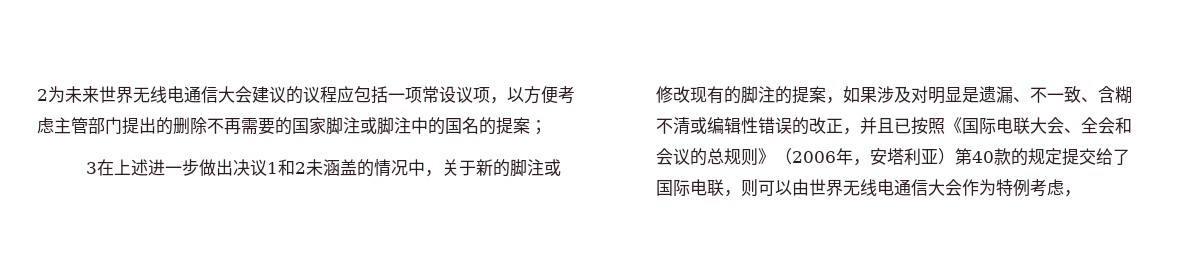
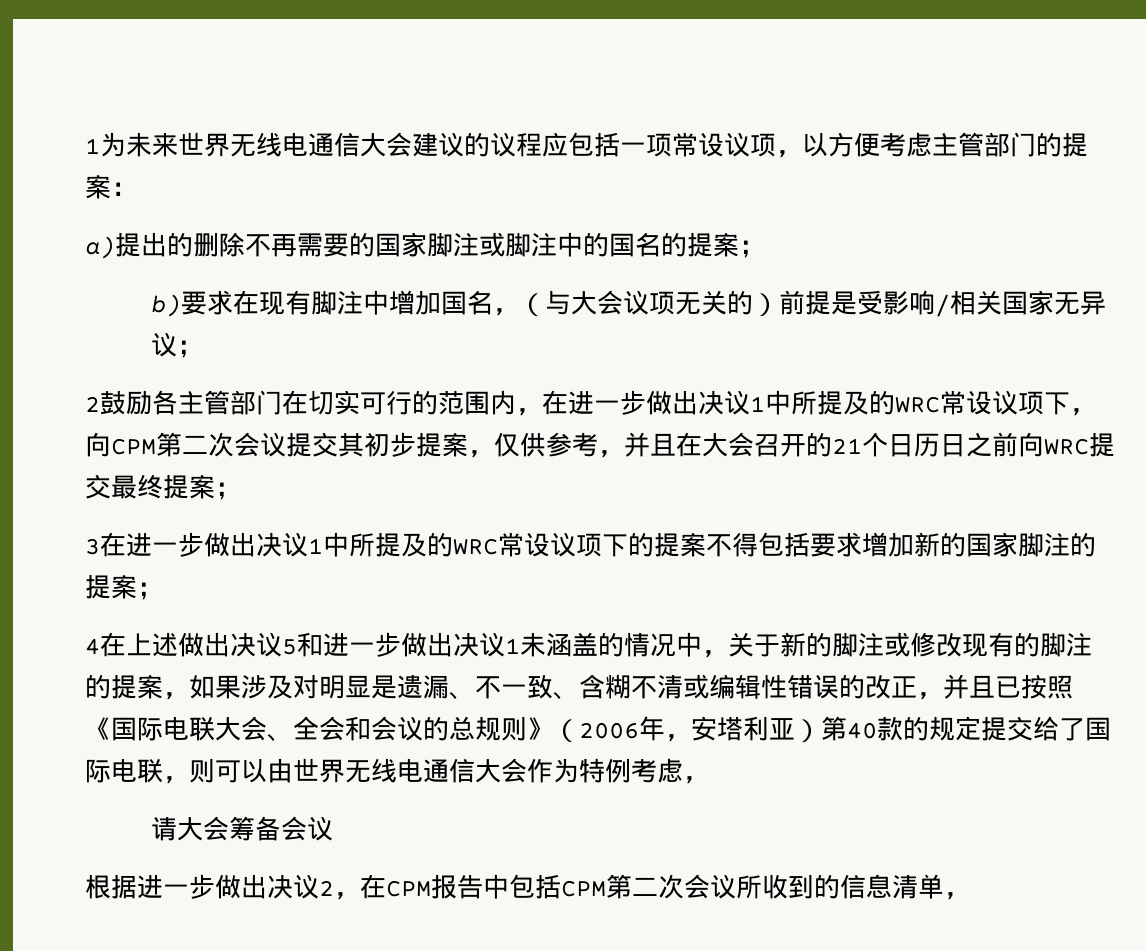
- 2为未来世界无线电通信大会建议的议程应包括一项常设议项，以方便考虑主管部门提出的删除不再需要的国家脚注或脚注中的国名的提案；
+ 1为未来世界无线电通信大会建议的议程应包括一项常设议项，以方便考虑主管部门的提案：
+ a)提出的删除不再需要的国家脚注或脚注中的国名的提案；
- 3在上述进一步做出决议1和2未涵盖的情况中，关于新的脚注或修改现有的脚注的提案，如果涉及对明显是遗漏、不一致、含糊不清或编辑性错误的改正，并且已按照《国际电联大会、全会和会议的总规则》（2006年，安塔利亚）第40款的规定提交给了国际电联，则可以由世界无线电通信大会作为特例考虑，
+ b)要求在现有脚注中增加国名，（与大会议项无关的）前提是受影响/相关国家无异议；
+ 2鼓励各主管部门在切实可行的范围内，在进一步做出决议1中所提及的WRC常设议项下，向CPM第二次会议提交其初步提案，仅供参考，并且在大会召开的21个日历日之前向WRC提交最终提案；
+ 3在进一步做出决议1中所提及的WRC常设议项下的提案不得包括要求增加新的国家脚注的提案；
+ 4在上述做出决议5和进一步做出决议1未涵盖的情况中，关于新的脚注或修改现有的脚注的提案，如果涉及对明显是遗漏、不一致、含糊不清或编辑性错误的改正，并且已按照《国际电联大会、全会和会议的总规则》（2006年，安塔利亚）第40款的规定提交给了国际电联，则可以由世界无线电通信大会作为特例考虑，
+ 请大会筹备会议
+ 根据进一步做出决议2，在CPM报告中包括CPM第二次会议所收到的信息清单，

